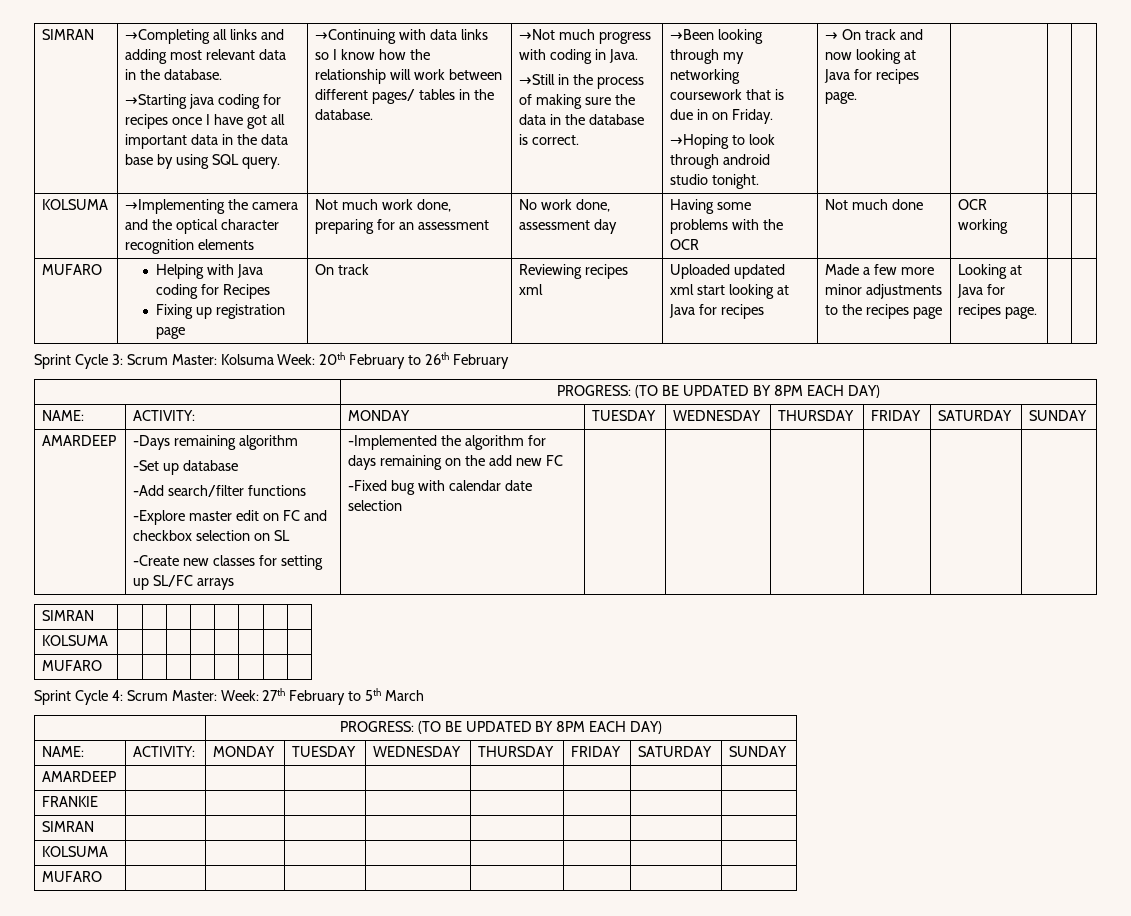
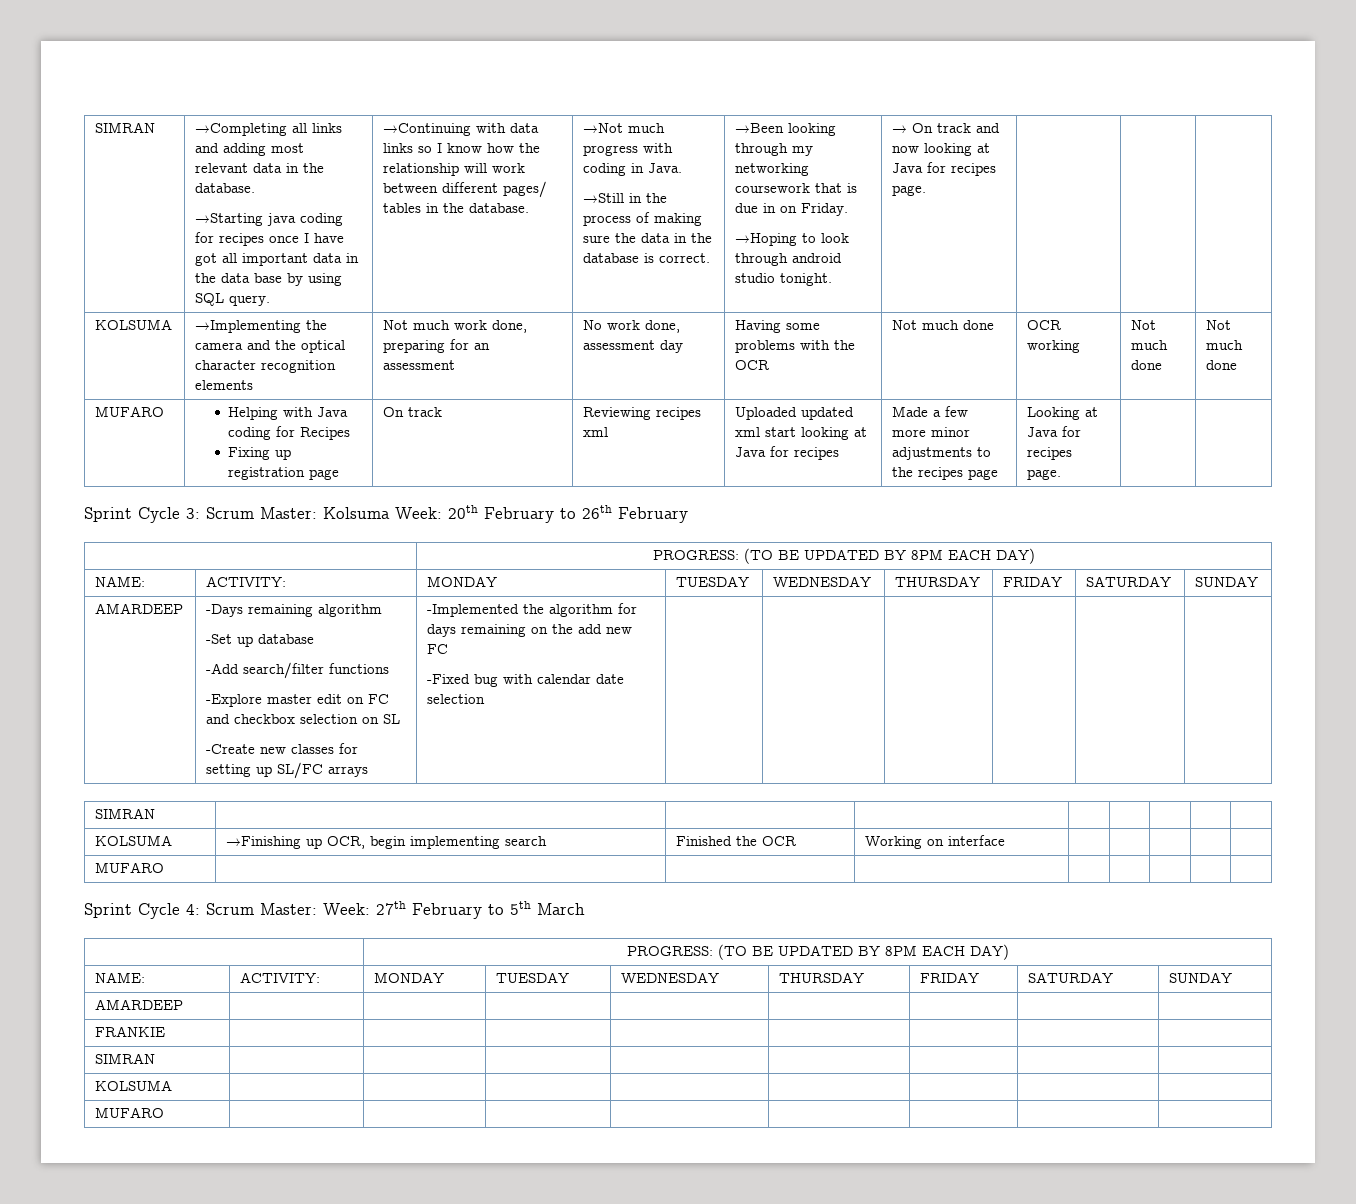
- KOLSUMA | →Implementing the camera and the optical character recognition elements | Not much work done, preparing for an assessment | No work done, assessment day | Having some problems with the OCR | Not much done | OCR working | |
+ KOLSUMA | →Implementing the camera and the optical character recognition elements | Not much work done, preparing for an assessment | No work done, assessment day | Having some problems with the OCR | Not much done | OCR working | Not much done | Not much done
  -Fixed bug with calendar date selection | | | | | |
  SIMRAN | | | | | | | |
- KOLSUMA | | | | | | | |
+ KOLSUMA | →Finishing up OCR, begin implementing search | Finished the OCR | Working on interface | | | | |

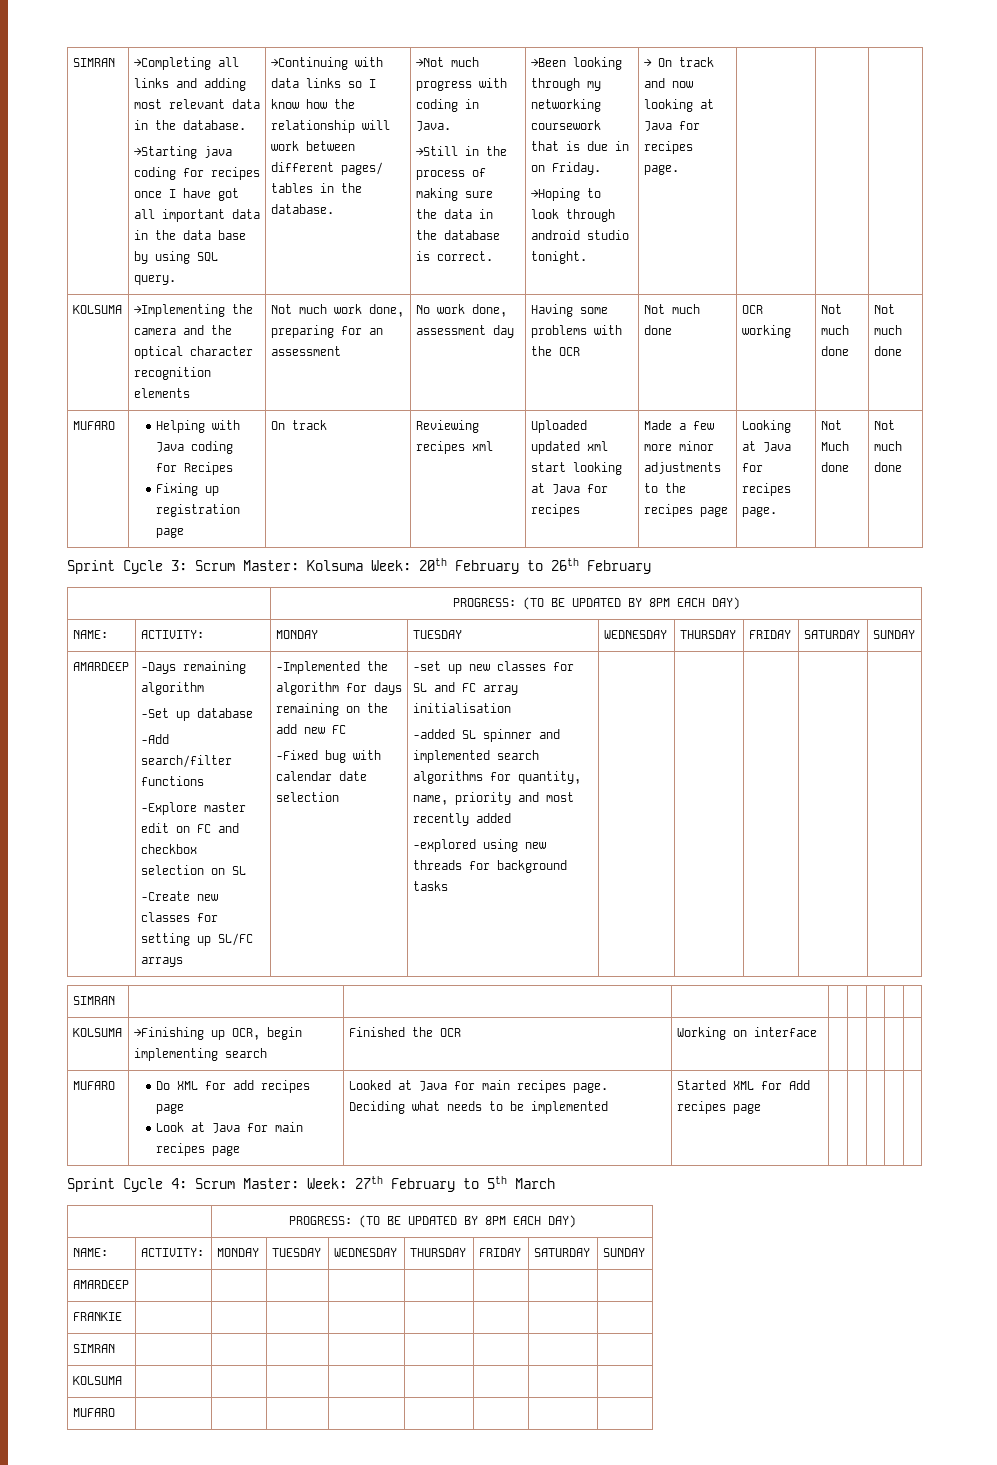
+ Not Much done | Not much done
+ -set up new classes for SL and FC array initialisation
+ -added SL spinner and implemented search algorithms for quantity, name, priority and most recently added
+ -explored using new threads for background tasks
  KOLSUMA | →Finishing up OCR, begin implementing search | Finished the OCR | Working on interface | | | | |
- MUFARO | | | | | | | |
+ MUFARO | Do XML for add recipes page
+ Look at Java for main recipes page | Looked at Java for main recipes page. Deciding what needs to be implemented | Started XML for Add recipes page | | | | |

